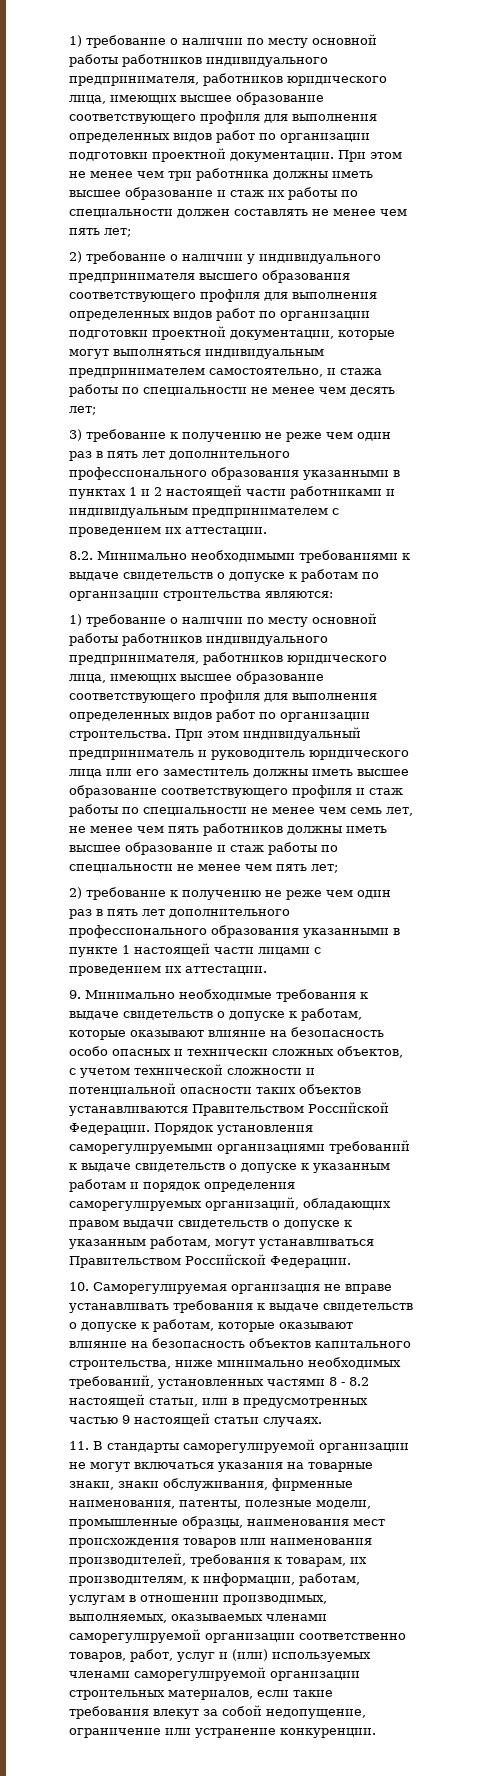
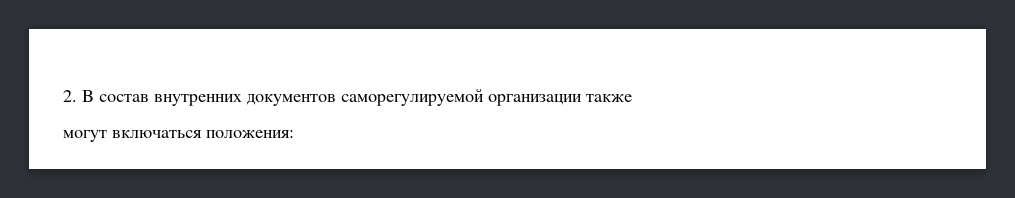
- 1) требование о наличии по месту основной работы работников индивидуального предпринимателя, работников юридического лица, имеющих высшее образование соответствующего профиля для выполнения определенных видов работ по организации подготовки проектной документации. При этом не менее чем три работника должны иметь высшее образование и стаж их работы по специальности должен составлять не менее чем пять лет;
- 2) требование о наличии у индивидуального предпринимателя высшего образования соответствующего профиля для выполнения определенных видов работ по организации подготовки проектной документации, которые могут выполняться индивидуальным предпринимателем самостоятельно, и стажа работы по специальности не менее чем десять лет;
- 3) требование к получению не реже чем один раз в пять лет дополнительного профессионального образования указанными в пунктах 1 и 2 настоящей части работниками и индивидуальным предпринимателем с проведением их аттестации.
- 8.2. Минимально необходимыми требованиями к выдаче свидетельств о допуске к работам по организации строительства являются:
- 1) требование о наличии по месту основной работы работников индивидуального предпринимателя, работников юридического лица, имеющих высшее образование соответствующего профиля для выполнения определенных видов работ по организации строительства. При этом индивидуальный предприниматель и руководитель юридического лица или его заместитель должны иметь высшее образование соответствующего профиля и стаж работы по специальности не менее чем семь лет, не менее чем пять работников должны иметь высшее образование и стаж работы по специальности не менее чем пять лет;
- 2) требование к получению не реже чем один раз в пять лет дополнительного профессионального образования указанными в пункте 1 настоящей части лицами с проведением их аттестации.
- 9. Минимально необходимые требования к выдаче свидетельств о допуске к работам, которые оказывают влияние на безопасность особо опасных и технически сложных объектов, с учетом технической сложности и потенциальной опасности таких объектов устанавливаются Правительством Российской Федерации. Порядок установления саморегулируемыми организациями требований к выдаче свидетельств о допуске к указанным работам и порядок определения саморегулируемых организаций, обладающих правом выдачи свидетельств о допуске к указанным работам, могут устанавливаться Правительством Российской Федерации.
- 10. Саморегулируемая организация не вправе устанавливать требования к выдаче свидетельств о допуске к работам, которые оказывают влияние на безопасность объектов капитального строительства, ниже минимально необходимых требований, установленных частями 8 - 8.2 настоящей статьи, или в предусмотренных частью 9 настоящей статьи случаях.
- 11. В стандарты саморегулируемой организации не могут включаться указания на товарные знаки, знаки обслуживания, фирменные наименования, патенты, полезные модели, промышленные образцы, наименования мест происхождения товаров или наименования производителей, требования к товарам, их производителям, к информации, работам, услугам в отношении производимых, выполняемых, оказываемых членами саморегулируемой организации соответственно товаров, работ, услуг и (или) используемых членами саморегулируемой организации строительных материалов, если такие требования влекут за собой недопущение, ограничение или устранение конкуренции.
+ 2. В состав внутренних документов саморегулируемой организации также
+ могут включаться положения:

